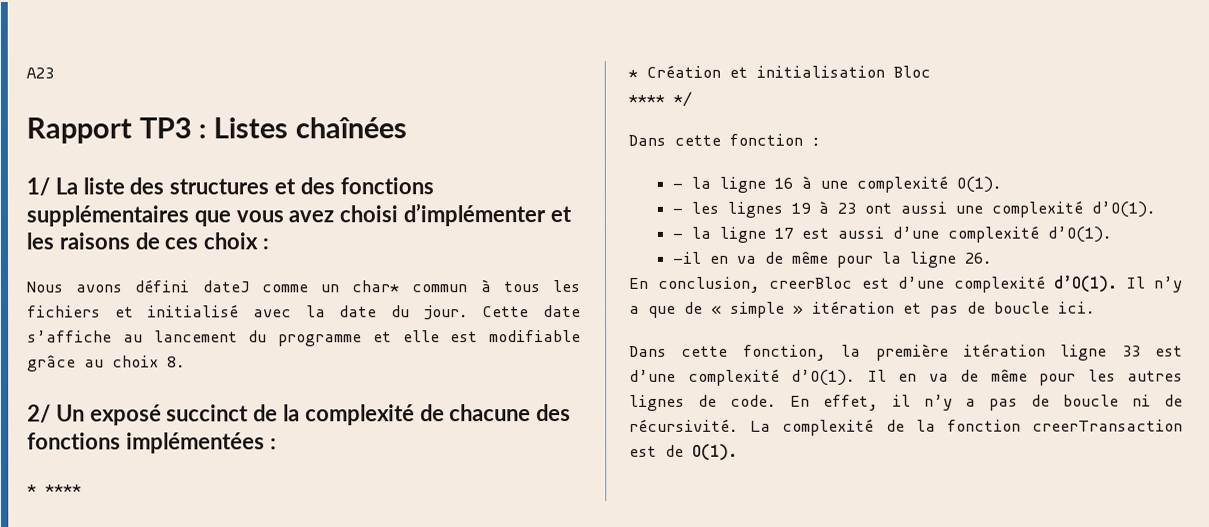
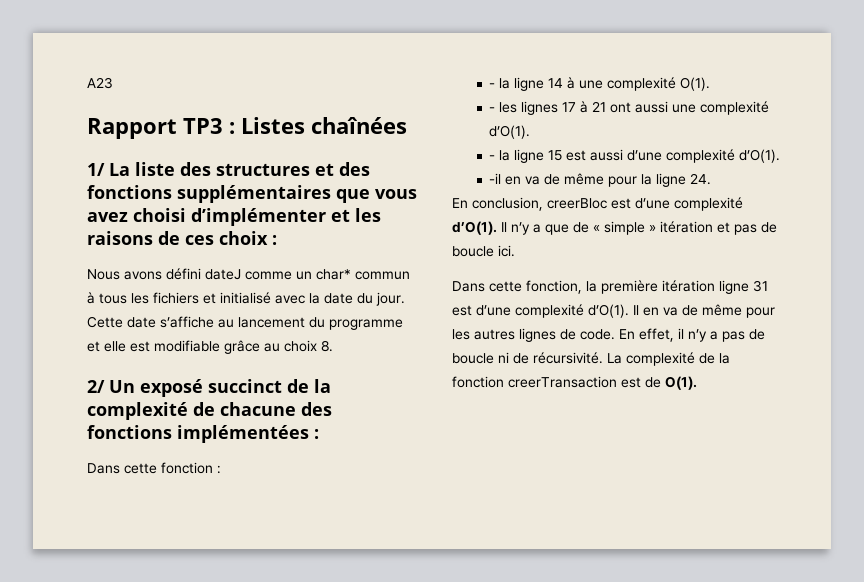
- * ****
- * Création et initialisation Bloc
- **** */
- - la ligne 16 à une complexité O(1).
+ - la ligne 14 à une complexité O(1).
- - les lignes 19 à 23 ont aussi une complexité d’O(1).
+ - les lignes 17 à 21 ont aussi une complexité d’O(1).
- - la ligne 17 est aussi d’une complexité d’O(1).
+ - la ligne 15 est aussi d’une complexité d’O(1).
- -il en va de même pour la ligne 26.
+ -il en va de même pour la ligne 24.
- Dans cette fonction, la première itération ligne 33 est d’une complexité d’O(1).
+ Dans cette fonction, la première itération ligne 31 est d’une complexité d’O(1).

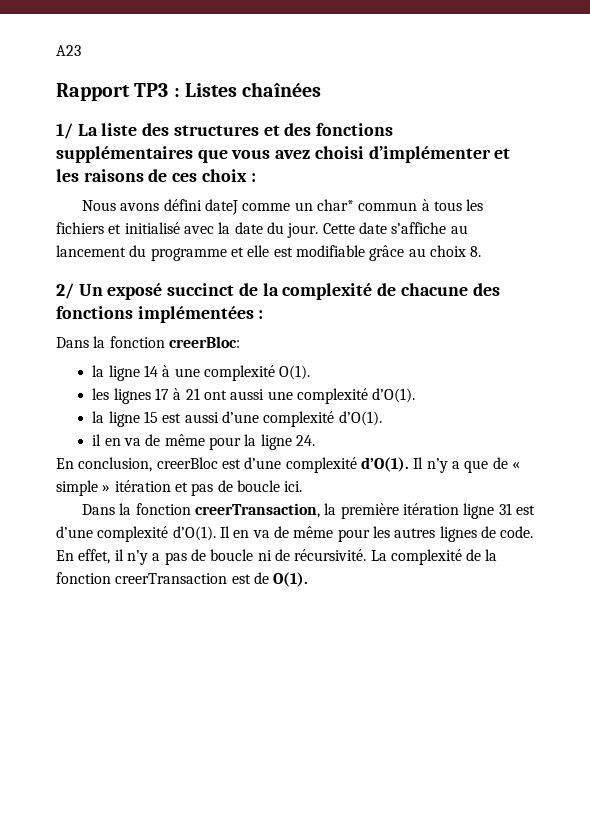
- Dans cette fonction :
- - la ligne 14 à une complexité O(1).
+ Dans la fonction creerBloc:
+ la ligne 14 à une complexité O(1).
- - les lignes 17 à 21 ont aussi une complexité d’O(1).
+ les lignes 17 à 21 ont aussi une complexité d’O(1).
- - la ligne 15 est aussi d’une complexité d’O(1).
+ la ligne 15 est aussi d’une complexité d’O(1).
- -il en va de même pour la ligne 24.
+ il en va de même pour la ligne 24.
- Dans cette fonction, la première itération ligne 31 est d’une complexité d’O(1).
+ Dans la fonction creerTransaction, la première itération ligne 31 est d’une complexité d’O(1).

